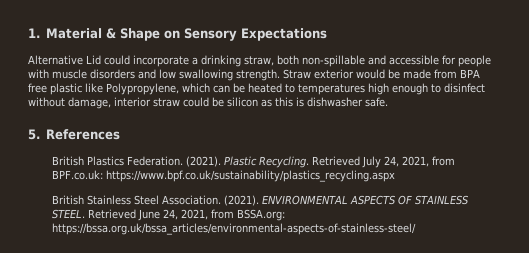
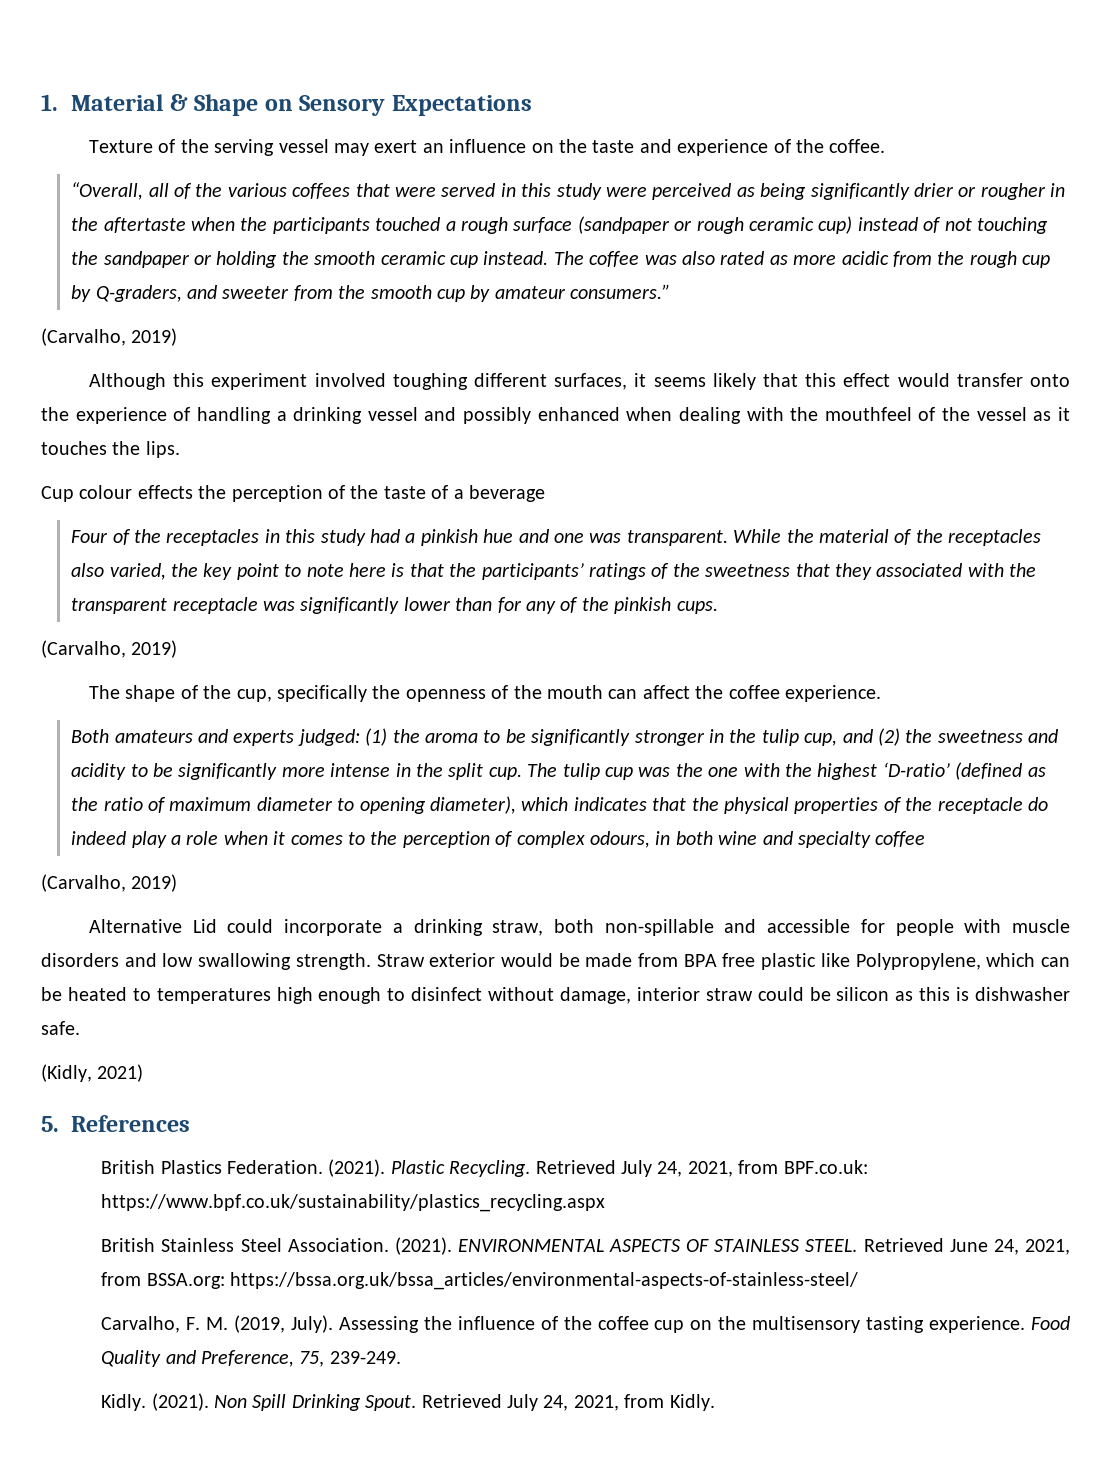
+ Texture of the serving vessel may exert an influence on the taste and experience of the coffee.
+ “Overall, all of the various coffees that were served in this study were perceived as being significantly drier or rougher in the aftertaste when the participants touched a rough surface (sandpaper or rough ceramic cup) instead of not touching the sandpaper or holding the smooth ceramic cup instead. The coffee was also rated as more acidic from the rough cup by Q-graders, and sweeter from the smooth cup by amateur consumers.”
+ (Carvalho, 2019)
+ Although this experiment involved toughing different surfaces, it seems likely that this effect would transfer onto the experience of handling a drinking vessel and possibly enhanced when dealing with the mouthfeel of the vessel as it touches the lips.
+ Cup colour effects the perception of the taste of a beverage
+ Four of the receptacles in this study had a pinkish hue and one was transparent. While the material of the receptacles also varied, the key point to note here is that the participants’ ratings of the sweetness that they associated with the transparent receptacle was significantly lower than for any of the pinkish cups.
+ (Carvalho, 2019)
+ The shape of the cup, specifically the openness of the mouth can affect the coffee experience.
+ Both amateurs and experts judged: (1) the aroma to be significantly stronger in the tulip cup, and (2) the sweetness and acidity to be significantly more intense in the split cup. The tulip cup was the one with the highest ‘D-ratio’ (defined as the ratio of maximum diameter to opening diameter), which indicates that the physical properties of the receptacle do indeed play a role when it comes to the perception of complex odours, in both wine and specialty coffee
+ (Carvalho, 2019)
+ (Kidly, 2021)
+ Carvalho, F. M. (2019, July). Assessing the influence of the coffee cup on the multisensory tasting experience. Food Quality and Preference, 75, 239-249.
+ Kidly. (2021). Non Spill Drinking Spout. Retrieved July 24, 2021, from Kidly.

